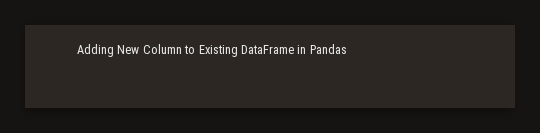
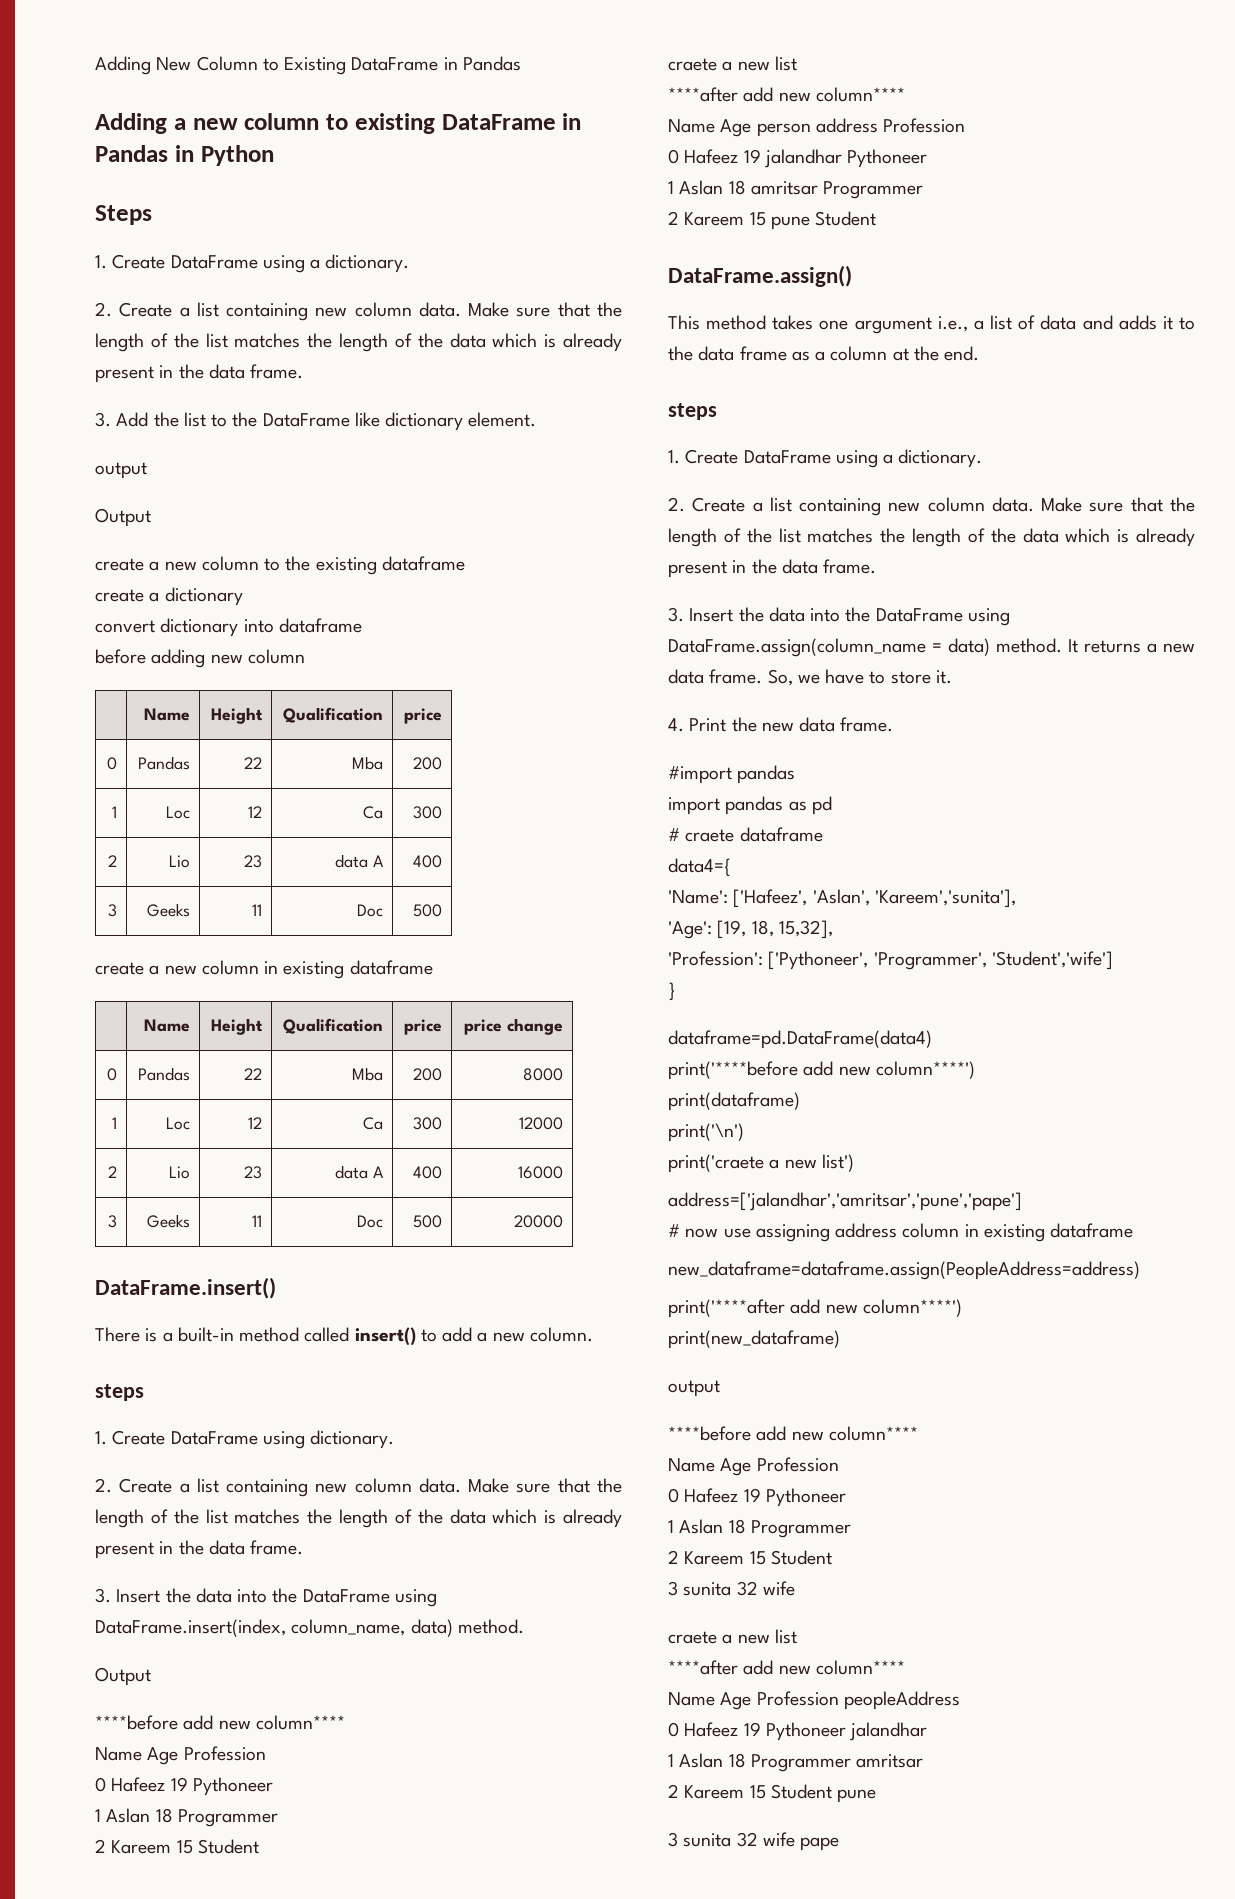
+ Adding a new column to existing DataFrame in Pandas in Python
+ Steps
+ 1. Create DataFrame using a dictionary.
+ 2. Create a list containing new column data. Make sure that the length of the list matches the length of the data which is already present in the data frame.
+ 3. Add the list to the DataFrame like dictionary element.
+ output
+ Output
+ create a new column to the existing dataframe
+ create a dictionary
+ convert dictionary into dataframe
+ before adding new column
+ | Name | Height | Qualification | price
+ 0 | Pandas | 22 | Mba | 200
+ 1 | Loc | 12 | Ca | 300
+ 2 | Lio | 23 | data A | 400
+ 3 | Geeks | 11 | Doc | 500
+ create a new column in existing dataframe
+ | Name | Height | Qualification | price | price change
+ 0 | Pandas | 22 | Mba | 200 | 8000
+ 1 | Loc | 12 | Ca | 300 | 12000
+ 2 | Lio | 23 | data A | 400 | 16000
+ 3 | Geeks | 11 | Doc | 500 | 20000
+ DataFrame.insert()
+ There is a built-in method called insert() to add a new column.
+ steps
+ 1. Create DataFrame using dictionary.
+ 2. Create a list containing new column data. Make sure that the length of the list matches the length of the data which is already present in the data frame.
+ 3. Insert the data into the DataFrame using DataFrame.insert(index, column_name, data) method.
+ Output
+ ****before add new column****
+ Name Age Profession
+ 0 Hafeez 19 Pythoneer
+ 1 Aslan 18 Programmer
+ 2 Kareem 15 Student
+ craete a new list
+ ****after add new column****
+ Name Age person address Profession
+ 0 Hafeez 19 jalandhar Pythoneer
+ 1 Aslan 18 amritsar Programmer
+ 2 Kareem 15 pune Student
+ DataFrame.assign()
+ This method takes one argument i.e., a list of data and adds it to the data frame as a column at the end.
+ steps
+ 1. Create DataFrame using a dictionary.
+ 2. Create a list containing new column data. Make sure that the length of the list matches the length of the data which is already present in the data frame.
+ 3. Insert the data into the DataFrame using DataFrame.assign(column_name = data) method. It returns a new data frame. So, we have to store it.
+ 4. Print the new data frame.
+ #import pandas
+ import pandas as pd
+ # craete dataframe
+ data4={
+ 'Name': ['Hafeez', 'Aslan', 'Kareem','sunita'],
+ 'Age': [19, 18, 15,32],
+ 'Profession': ['Pythoneer', 'Programmer', 'Student','wife']
+ }
+ dataframe=pd.DataFrame(data4)
+ print('****before add new column****')
+ print(dataframe)
+ print('\n')
+ print('craete a new list')
+ address=['jalandhar','amritsar','pune','pape']
+ # now use assigning address column in existing dataframe
+ new_dataframe=dataframe.assign(PeopleAddress=address)
+ print('****after add new column****')
+ print(new_dataframe)
+ output
+ ****before add new column****
+ Name Age Profession
+ 0 Hafeez 19 Pythoneer
+ 1 Aslan 18 Programmer
+ 2 Kareem 15 Student
+ 3 sunita 32 wife
+ craete a new list
+ ****after add new column****
+ Name Age Profession peopleAddress
+ 0 Hafeez 19 Pythoneer jalandhar
+ 1 Aslan 18 Programmer amritsar
+ 2 Kareem 15 Student pune
+ 3 sunita 32 wife pape

